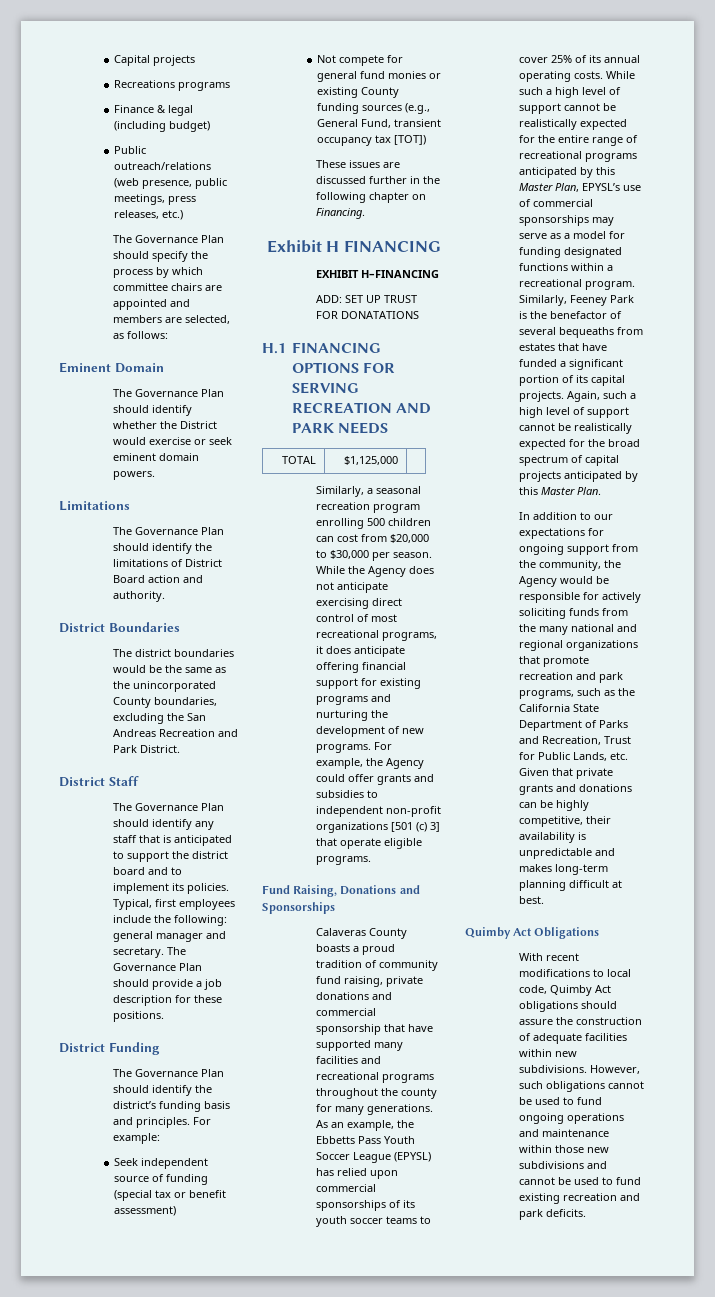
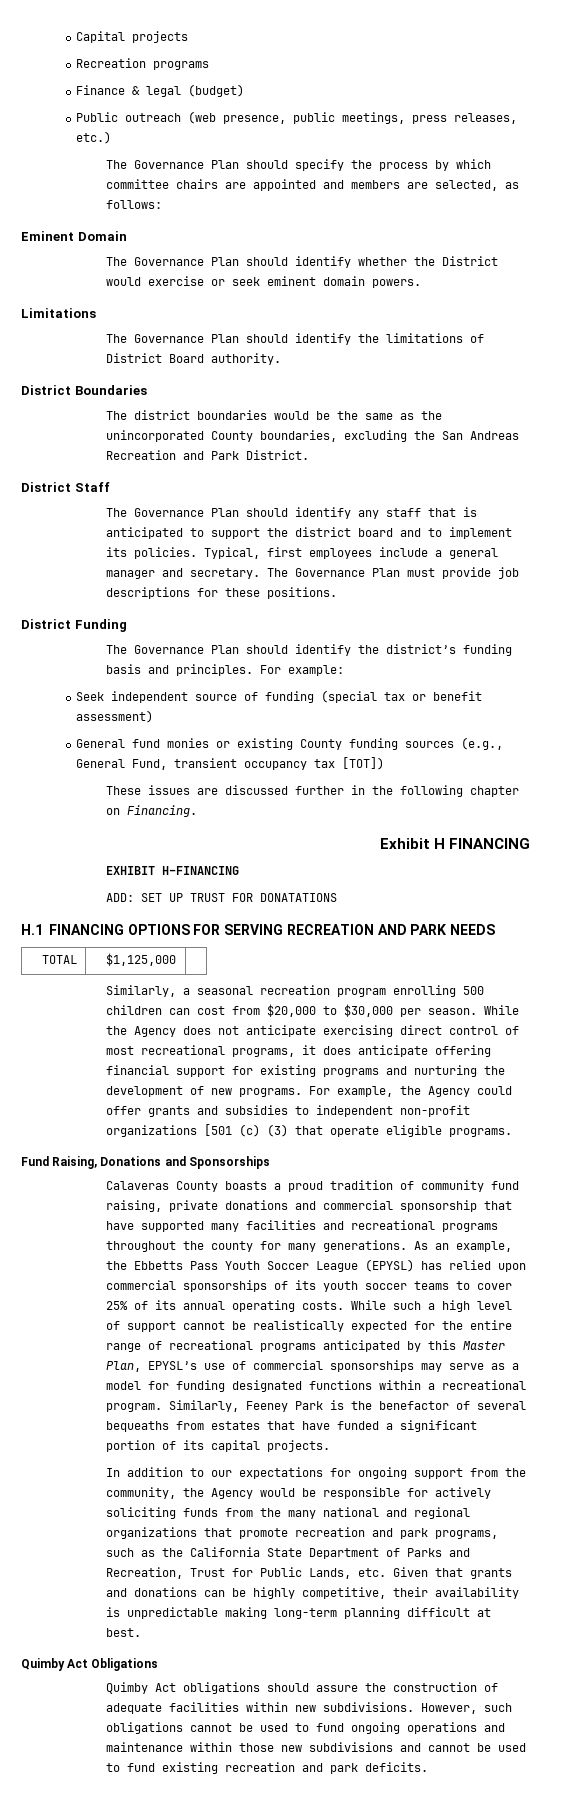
- Recreations programs
+ Recreation programs
- Finance & legal (including budget)
- Public outreach/relations (web presence, public meetings, press releases, etc.)
+ Finance & legal (budget)
+ Public outreach (web presence, public meetings, press releases, etc.)
- The Governance Plan should identify the limitations of District Board action and authority.
+ The Governance Plan should identify the limitations of District Board authority.
- Typical, first employees include the following: general manager and secretary.
+ Typical, first employees include a general manager and secretary.
- The Governance Plan should provide a job description for these positions.
+ The Governance Plan must provide job descriptions for these positions.
- Not compete for general fund monies or existing County funding sources (e.g., General Fund, transient occupancy tax [TOT])
+ General fund monies or existing County funding sources (e.g., General Fund, transient occupancy tax [TOT])
- For example, the Agency could offer grants and subsidies to independent non-profit organizations [501 (c) 3] that operate eligible programs.
+ For example, the Agency could offer grants and subsidies to independent non-profit organizations [501 (c) (3) that operate eligible programs.
- Again, such a high level of support cannot be realistically expected for the broad spectrum of capital projects anticipated by this Master Plan.
- In addition to our expectations for ongoing support from the community, the Agency would be responsible for actively soliciting funds from the many national and regional organizations that promote recreation and park programs, such as the California State Department of Parks and Recreation, Trust for Public Lands, etc. Given that private grants and donations can be highly competitive, their availability is unpredictable and makes long-term planning difficult at best.
+ In addition to our expectations for ongoing support from the community, the Agency would be responsible for actively soliciting funds from the many national and regional organizations that promote recreation and park programs, such as the California State Department of Parks and Recreation, Trust for Public Lands, etc. Given that grants and donations can be highly competitive, their availability is unpredictable making long-term planning difficult at best.
- With recent modifications to local code, Quimby Act obligations should assure the construction of adequate facilities within new subdivisions.
+ Quimby Act obligations should assure the construction of adequate facilities within new subdivisions.

